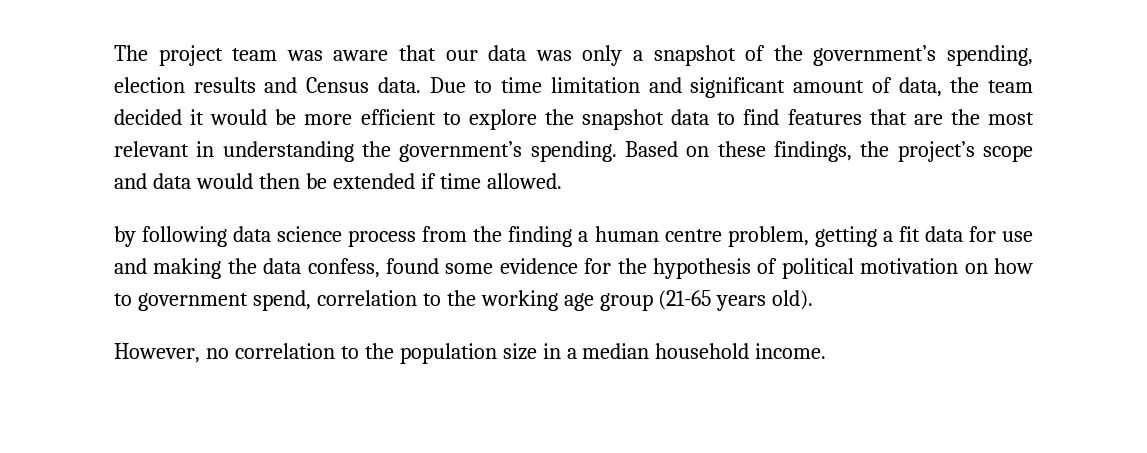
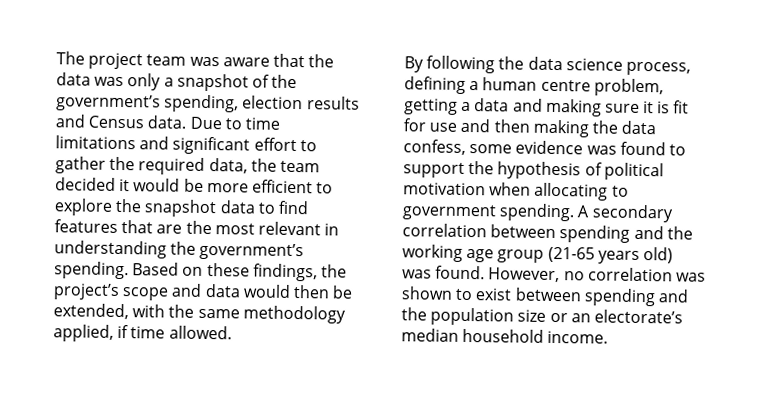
- The project team was aware that our data was only a snapshot of the government’s spending, election results and Census data.
+ The project team was aware that the data was only a snapshot of the government’s spending, election results and Census data.
- Due to time limitation and significant amount of data, the team decided it would be more efficient to explore the snapshot data to find features that are the most relevant in understanding the government’s spending.
+ Due to time limitations and significant effort to gather the required data, the team decided it would be more efficient to explore the snapshot data to find features that are the most relevant in understanding the government’s spending.
- Based on these findings, the project’s scope and data would then be extended if time allowed.
- by following data science process from the finding a human centre problem, getting a fit data for use and making the data confess, found some evidence for the hypothesis of political motivation on how to government spend, correlation to the working age group (21-65 years old).
- However, no correlation to the population size in a median household income.
+ Based on these findings, the project’s scope and data would then be extended, with the same methodology applied, if time allowed.
+ By following the data science process, defining a human centre problem, getting a data and making sure it is fit for use and then making the data confess, some evidence was found to support the hypothesis of political motivation when allocating to government spending. A secondary correlation between spending and the working age group (21-65 years old) was found. However, no correlation was shown to exist between spending and the population size or an electorate’s median household income.

